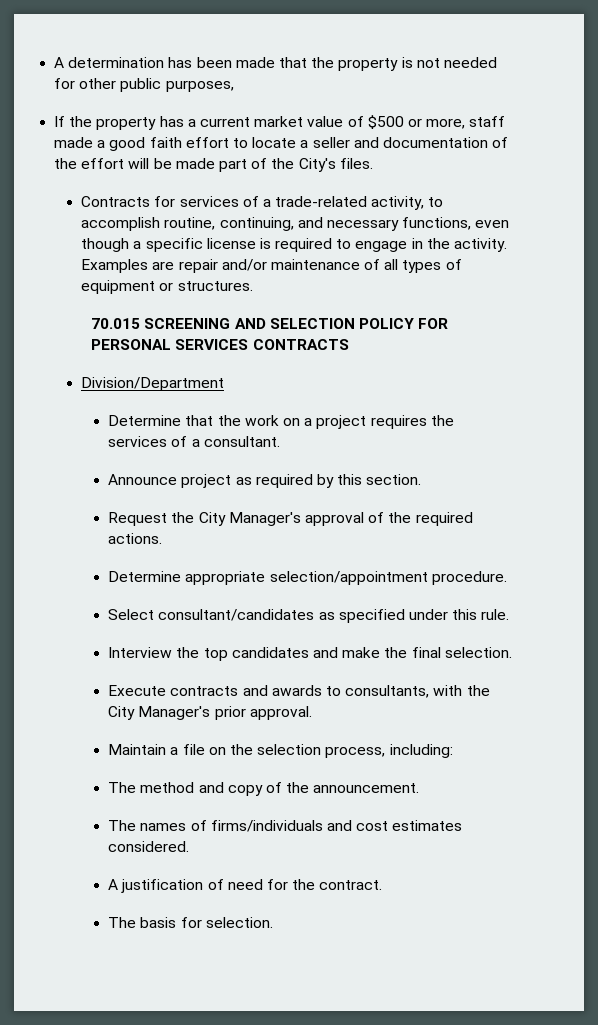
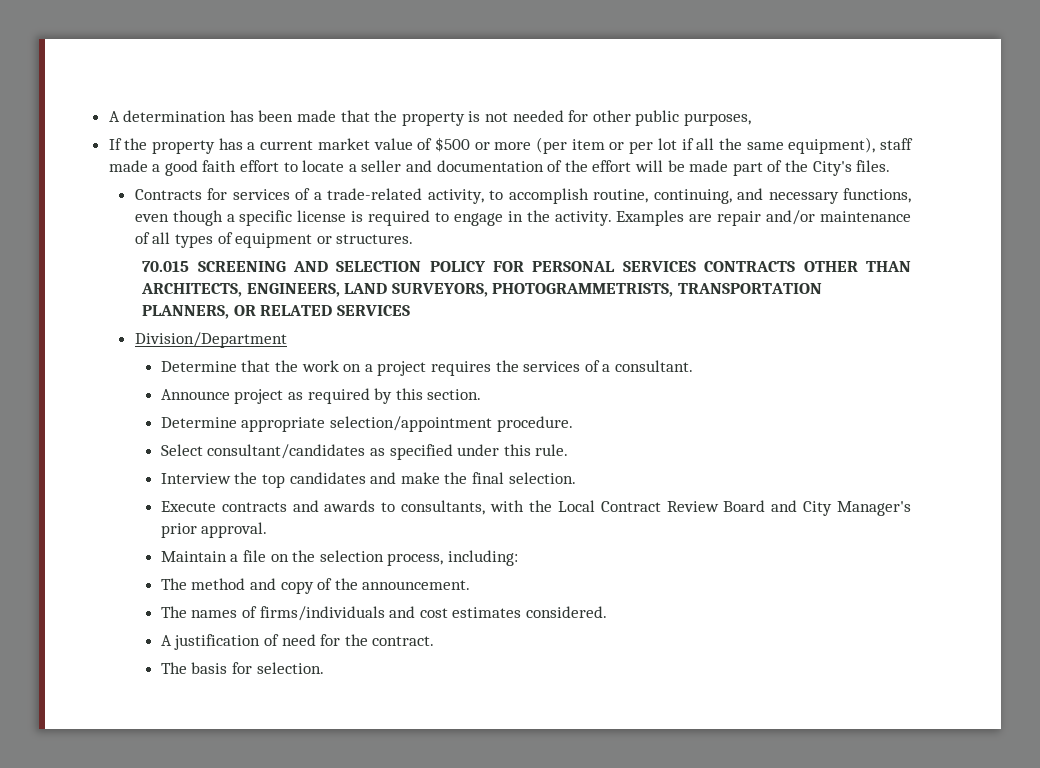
- If the property has a current market value of $500 or more, staff made a good faith effort to locate a seller and documentation of the effort will be made part of the City's files.
+ If the property has a current market value of $500 or more (per item or per lot if all the same equipment), staff made a good faith effort to locate a seller and documentation of the effort will be made part of the City's files.
- 70.015 SCREENING AND SELECTION POLICY FOR PERSONAL SERVICES CONTRACTS
+ 70.015 SCREENING AND SELECTION POLICY FOR PERSONAL SERVICES CONTRACTS OTHER THAN ARCHITECTS, ENGINEERS, LAND SURVEYORS, PHOTOGRAMMETRISTS, TRANSPORTATION PLANNERS, OR RELATED SERVICES
- Request the City Manager's approval of the required actions.
- Execute contracts and awards to consultants, with the City Manager's prior approval.
+ Execute contracts and awards to consultants, with the Local Contract Review Board and City Manager's prior approval.

